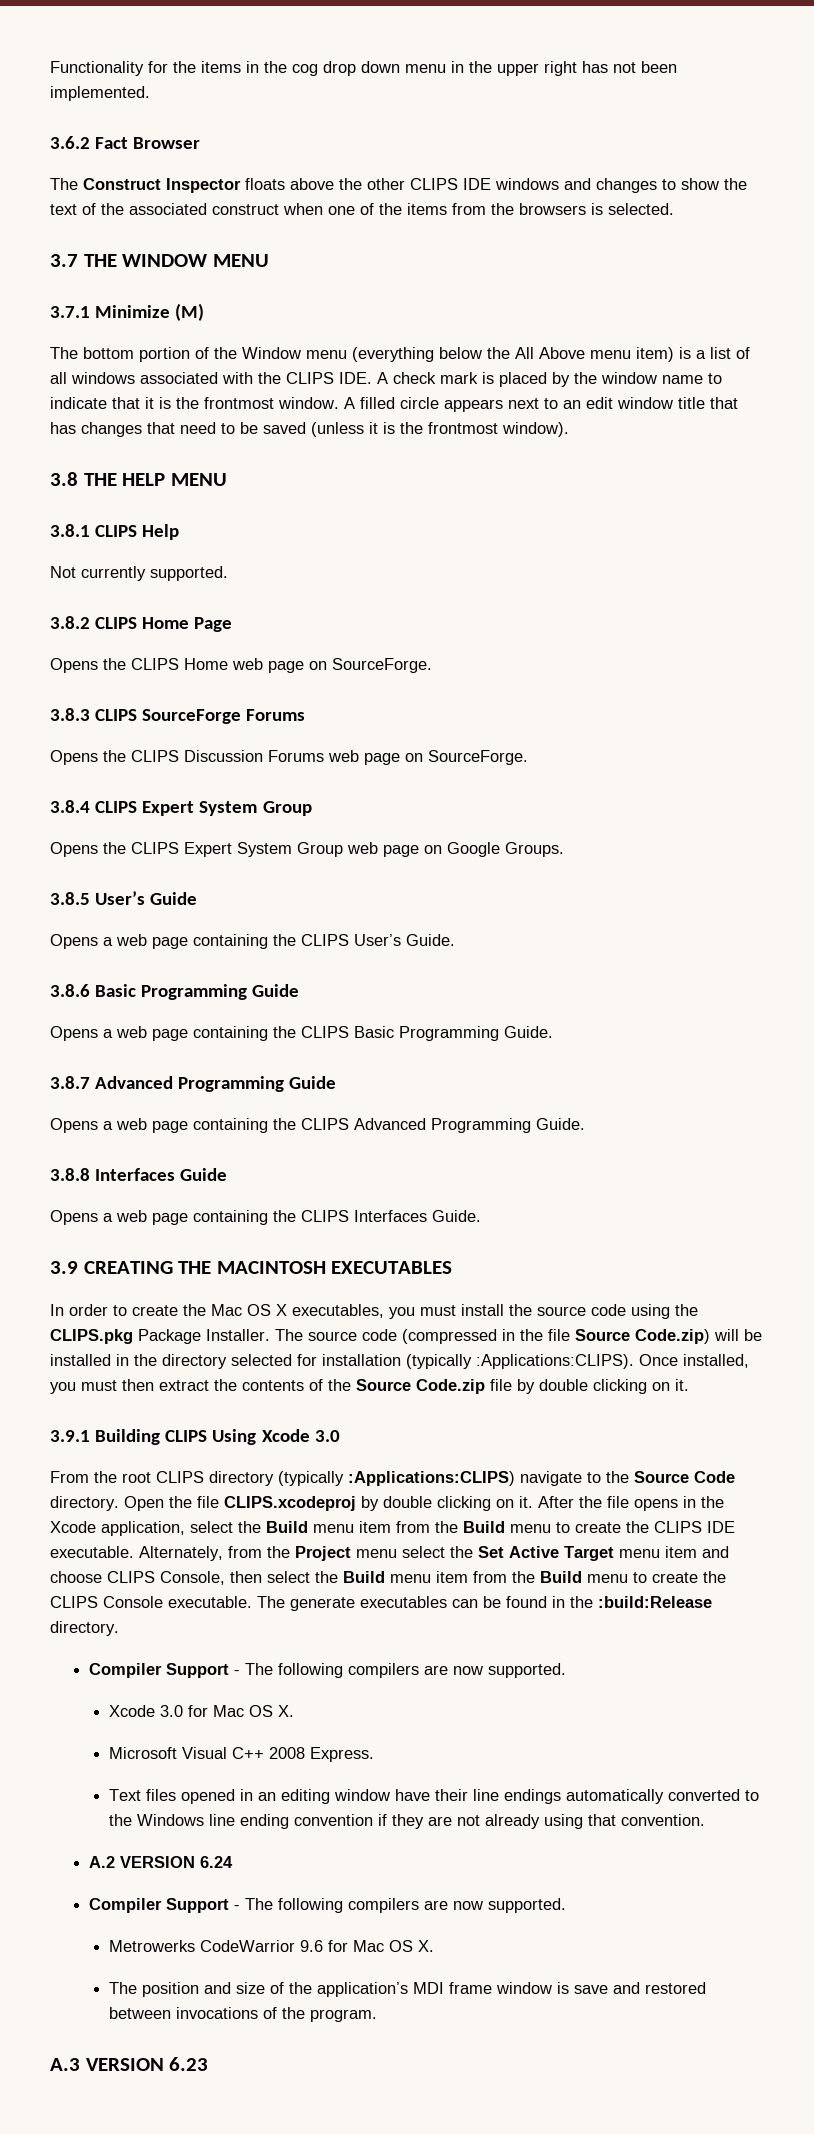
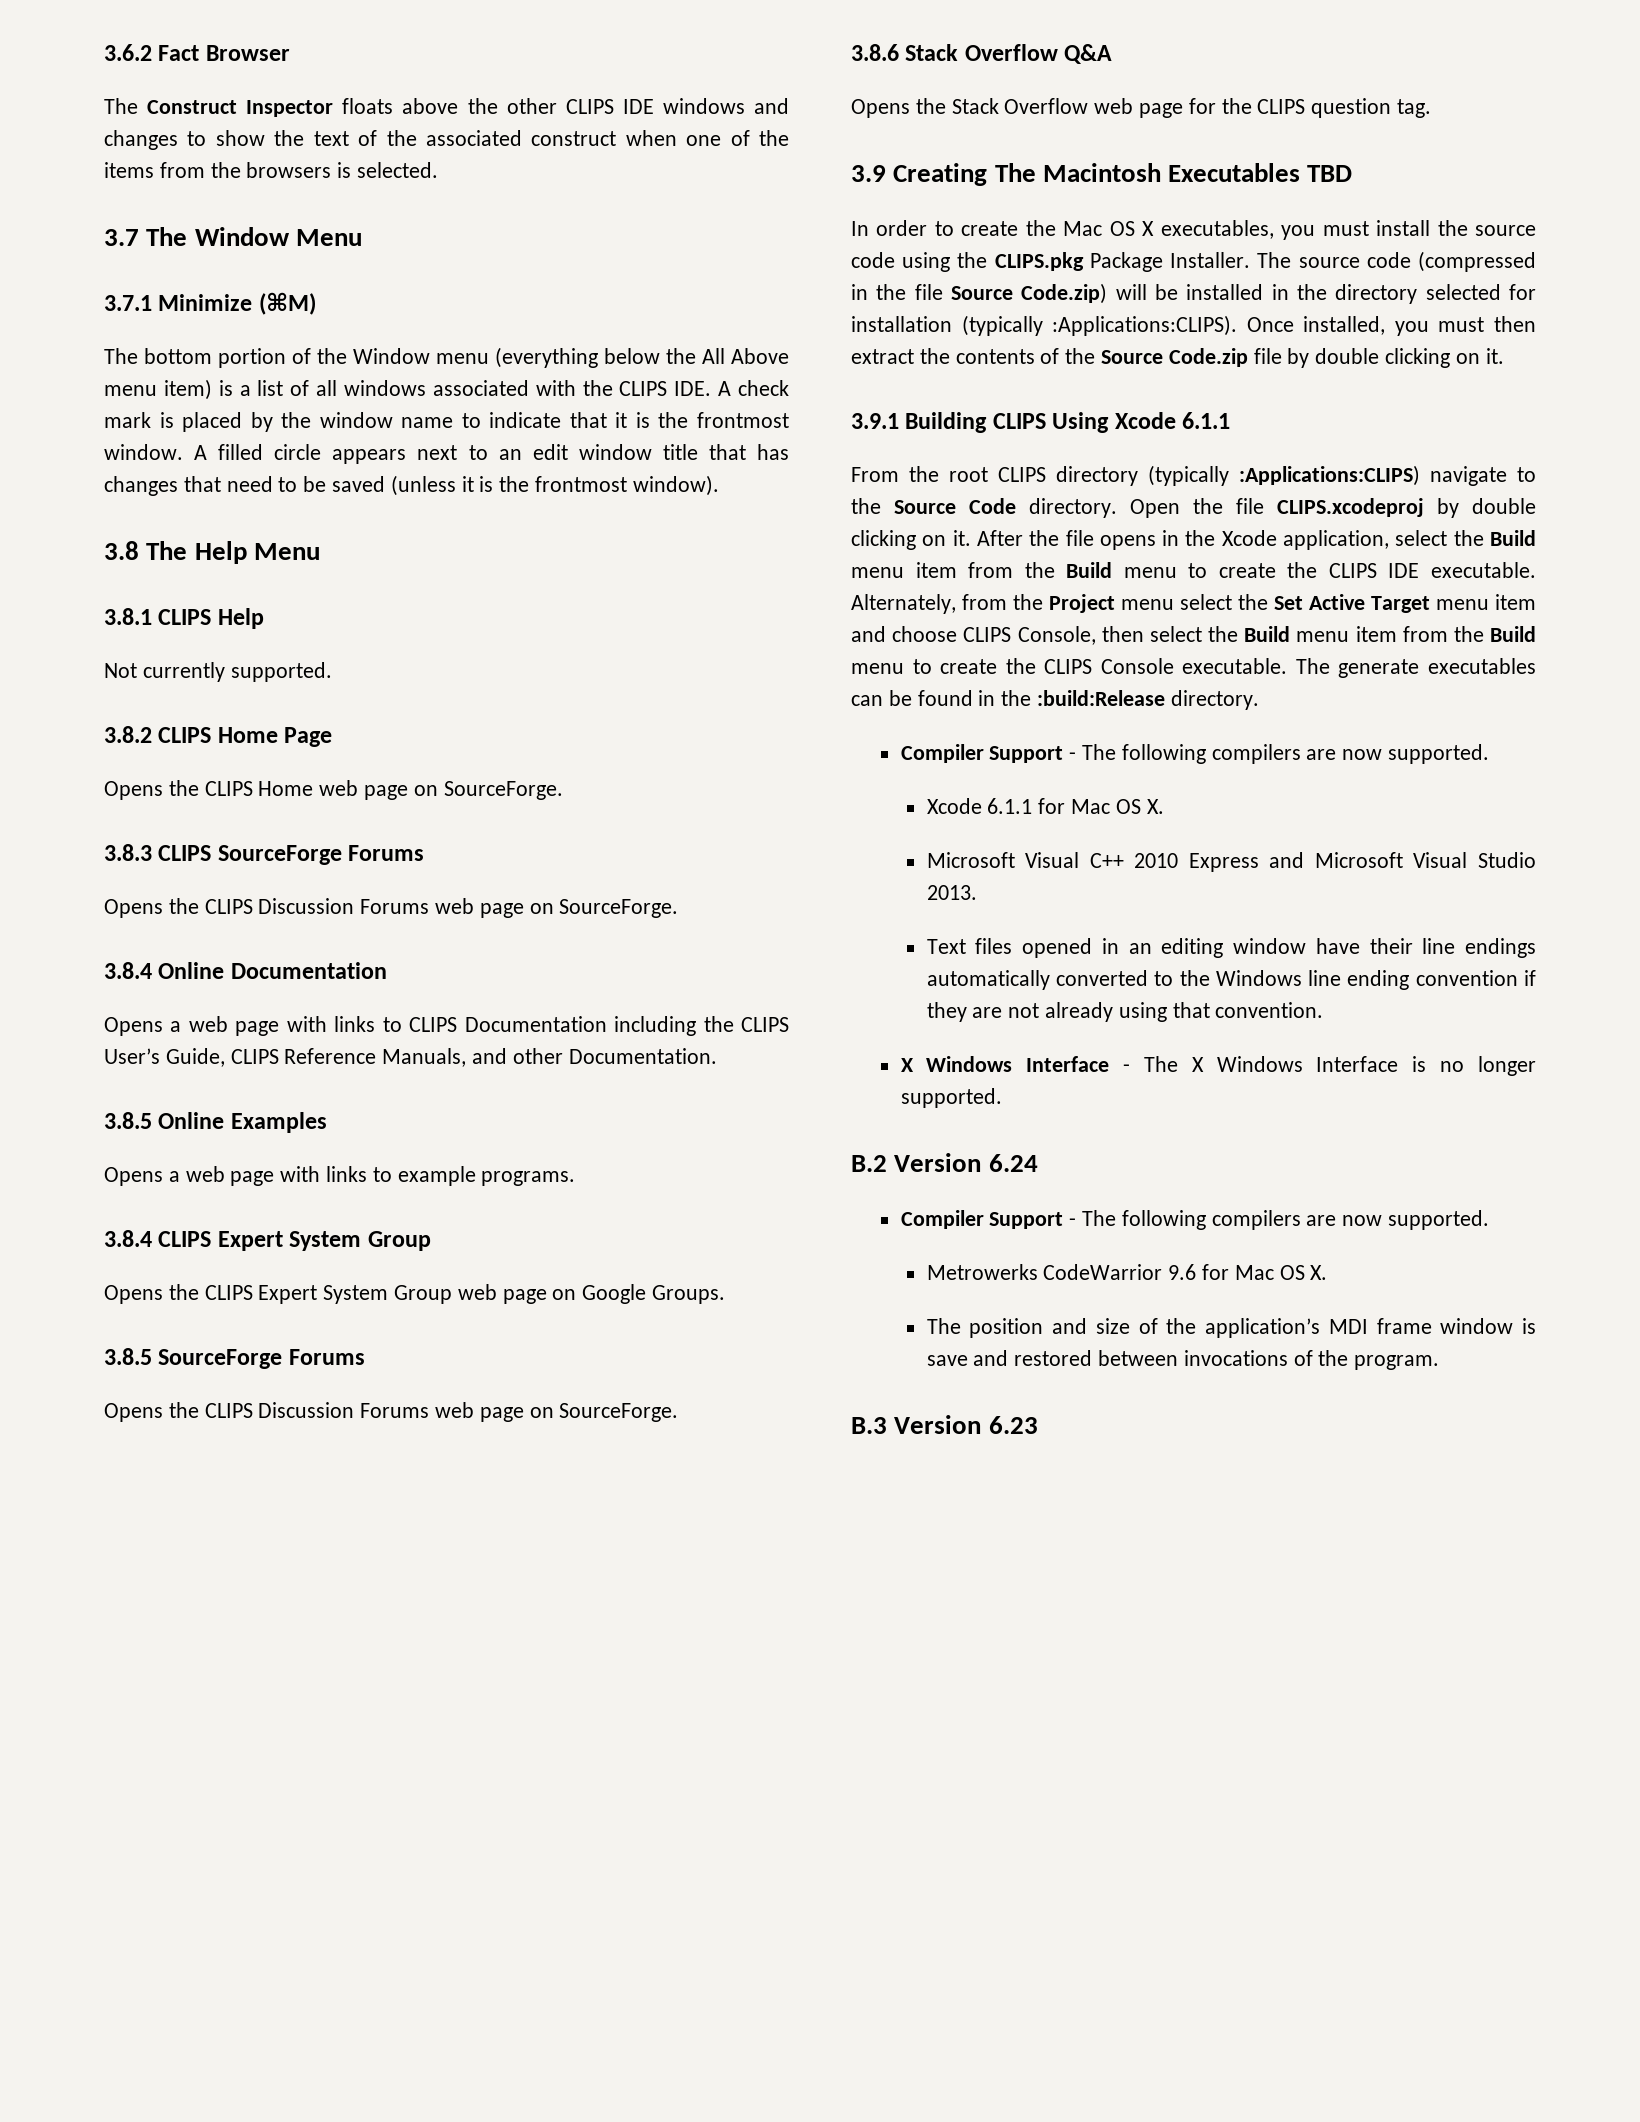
- Functionality for the items in the cog drop down menu in the upper right has not been implemented.
- 3.7 THE WINDOW MENU
+ 3.7 The Window Menu
- 3.7.1 Minimize (M)
+ 3.7.1 Minimize (⌘M)
- 3.8 THE HELP MENU
+ 3.8 The Help Menu
+ 3.8.4 Online Documentation
+ Opens a web page with links to CLIPS Documentation including the CLIPS User’s Guide, CLIPS Reference Manuals, and other Documentation.
+ 3.8.5 Online Examples
+ Opens a web page with links to example programs.
- 3.8.5 User’s Guide
- Opens a web page containing the CLIPS User’s Guide.
- 3.8.6 Basic Programming Guide
- Opens a web page containing the CLIPS Basic Programming Guide.
- 3.8.7 Advanced Programming Guide
- Opens a web page containing the CLIPS Advanced Programming Guide.
- 3.8.8 Interfaces Guide
- Opens a web page containing the CLIPS Interfaces Guide.
- 3.9 CREATING THE MACINTOSH EXECUTABLES
+ 3.8.5 SourceForge Forums
+ Opens the CLIPS Discussion Forums web page on SourceForge.
+ 3.8.6 Stack Overflow Q&A
+ Opens the Stack Overflow web page for the CLIPS question tag.
+ 3.9 Creating The Macintosh Executables TBD
- 3.9.1 Building CLIPS Using Xcode 3.0
+ 3.9.1 Building CLIPS Using Xcode 6.1.1
- Xcode 3.0 for Mac OS X.
+ Xcode 6.1.1 for Mac OS X.
- Microsoft Visual C++ 2008 Express.
+ Microsoft Visual C++ 2010 Express and Microsoft Visual Studio 2013.
- A.2 VERSION 6.24
+ X Windows Interface - The X Windows Interface is no longer supported.
+ B.2 Version 6.24
- A.3 VERSION 6.23
+ B.3 Version 6.23

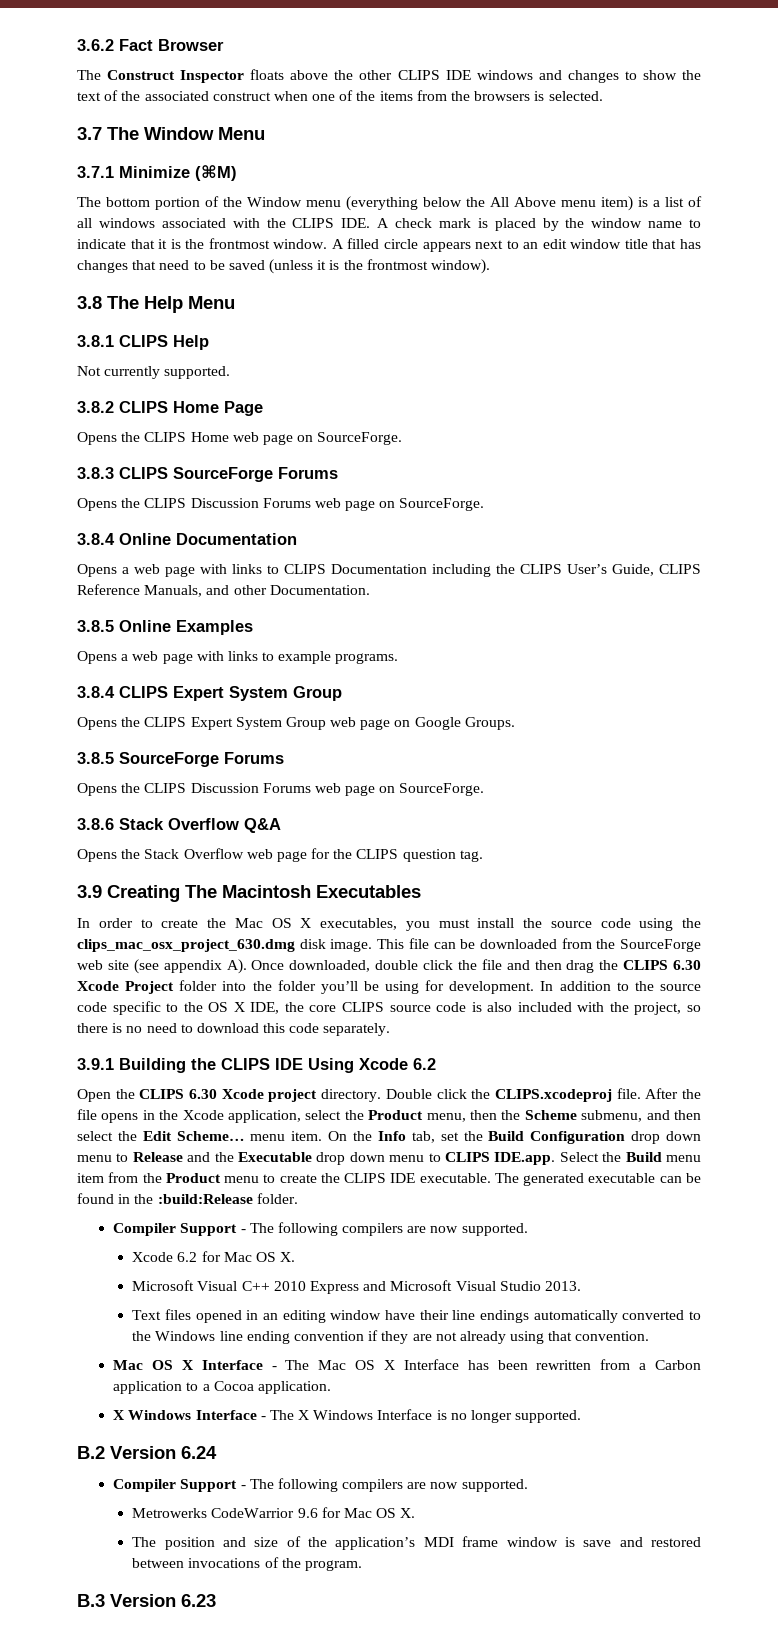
- 3.9 Creating The Macintosh Executables TBD
+ 3.9 Creating The Macintosh Executables
- In order to create the Mac OS X executables, you must install the source code using the CLIPS.pkg Package Installer. The source code (compressed in the file Source Code.zip) will be installed in the directory selected for installation (typically :Applications:CLIPS). Once installed, you must then extract the contents of the Source Code.zip file by double clicking on it.
- 3.9.1 Building CLIPS Using Xcode 6.1.1
- From the root CLIPS directory (typically :Applications:CLIPS) navigate to the Source Code directory. Open the file CLIPS.xcodeproj by double clicking on it.
+ In order to create the Mac OS X executables, you must install the source code using the clips_mac_osx_project_630.dmg disk image. This file can be downloaded from the SourceForge web site (see appendix A). Once downloaded, double click the file and then drag the CLIPS 6.30 Xcode Project folder into the folder you’ll be using for development. In addition to the source code specific to the OS X IDE, the core CLIPS source code is also included with the project, so there is no need to download this code separately.
+ 3.9.1 Building the CLIPS IDE Using Xcode 6.2
+ Open the CLIPS 6.30 Xcode project directory. Double click the CLIPS.xcodeproj file.
- After the file opens in the Xcode application, select the Build menu item from the Build menu to create the CLIPS IDE executable.
+ After the file opens in the Xcode application, select the Product menu, then the Scheme submenu, and then select the Edit Scheme… menu item. On the Info tab, set the Build Configuration drop down menu to Release and the Executable drop down menu to CLIPS IDE.app. Select the Build menu item from the Product menu to create the CLIPS IDE executable.
- Alternately, from the Project menu select the Set Active Target menu item and choose CLIPS Console, then select the Build menu item from the Build menu to create the CLIPS Console executable. The generate executables can be found in the :build:Release directory.
+ The generated executable can be found in the :build:Release folder.
- Xcode 6.1.1 for Mac OS X.
+ Xcode 6.2 for Mac OS X.
+ Mac OS X Interface - The Mac OS X Interface has been rewritten from a Carbon application to a Cocoa application.

